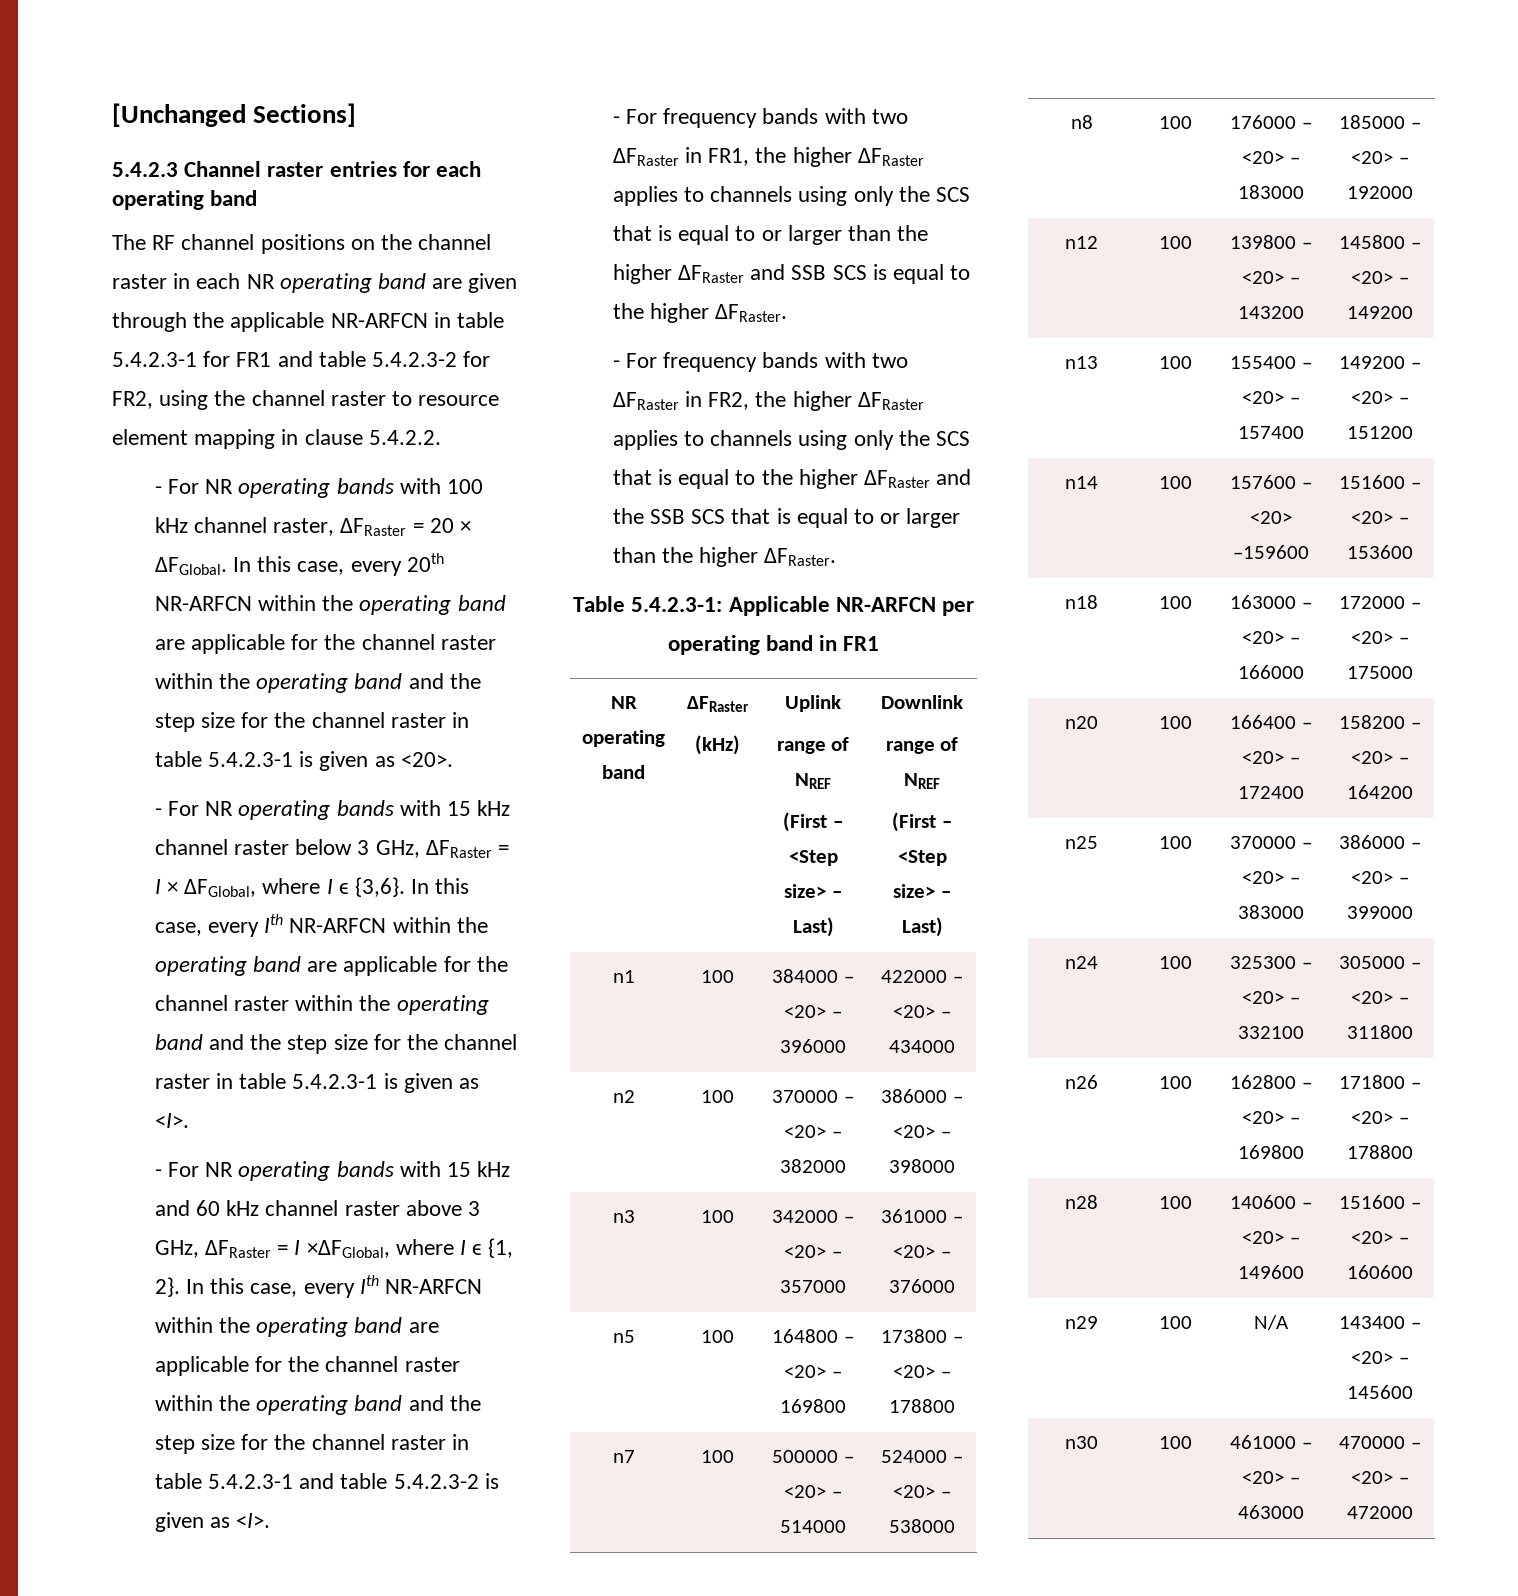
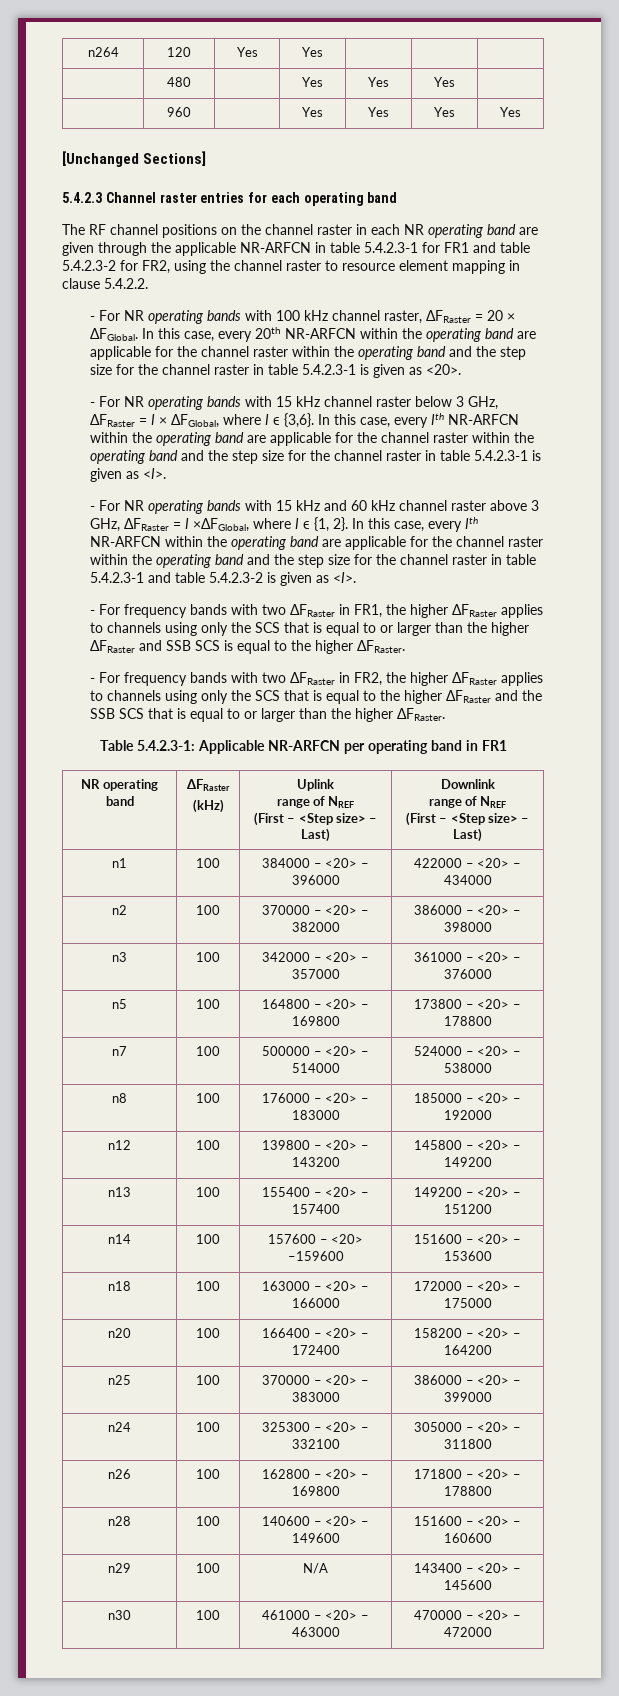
+ n264 | 120 | Yes | Yes | | |
+ | 480 | | Yes | Yes | Yes |
+ | 960 | | Yes | Yes | Yes | Yes

